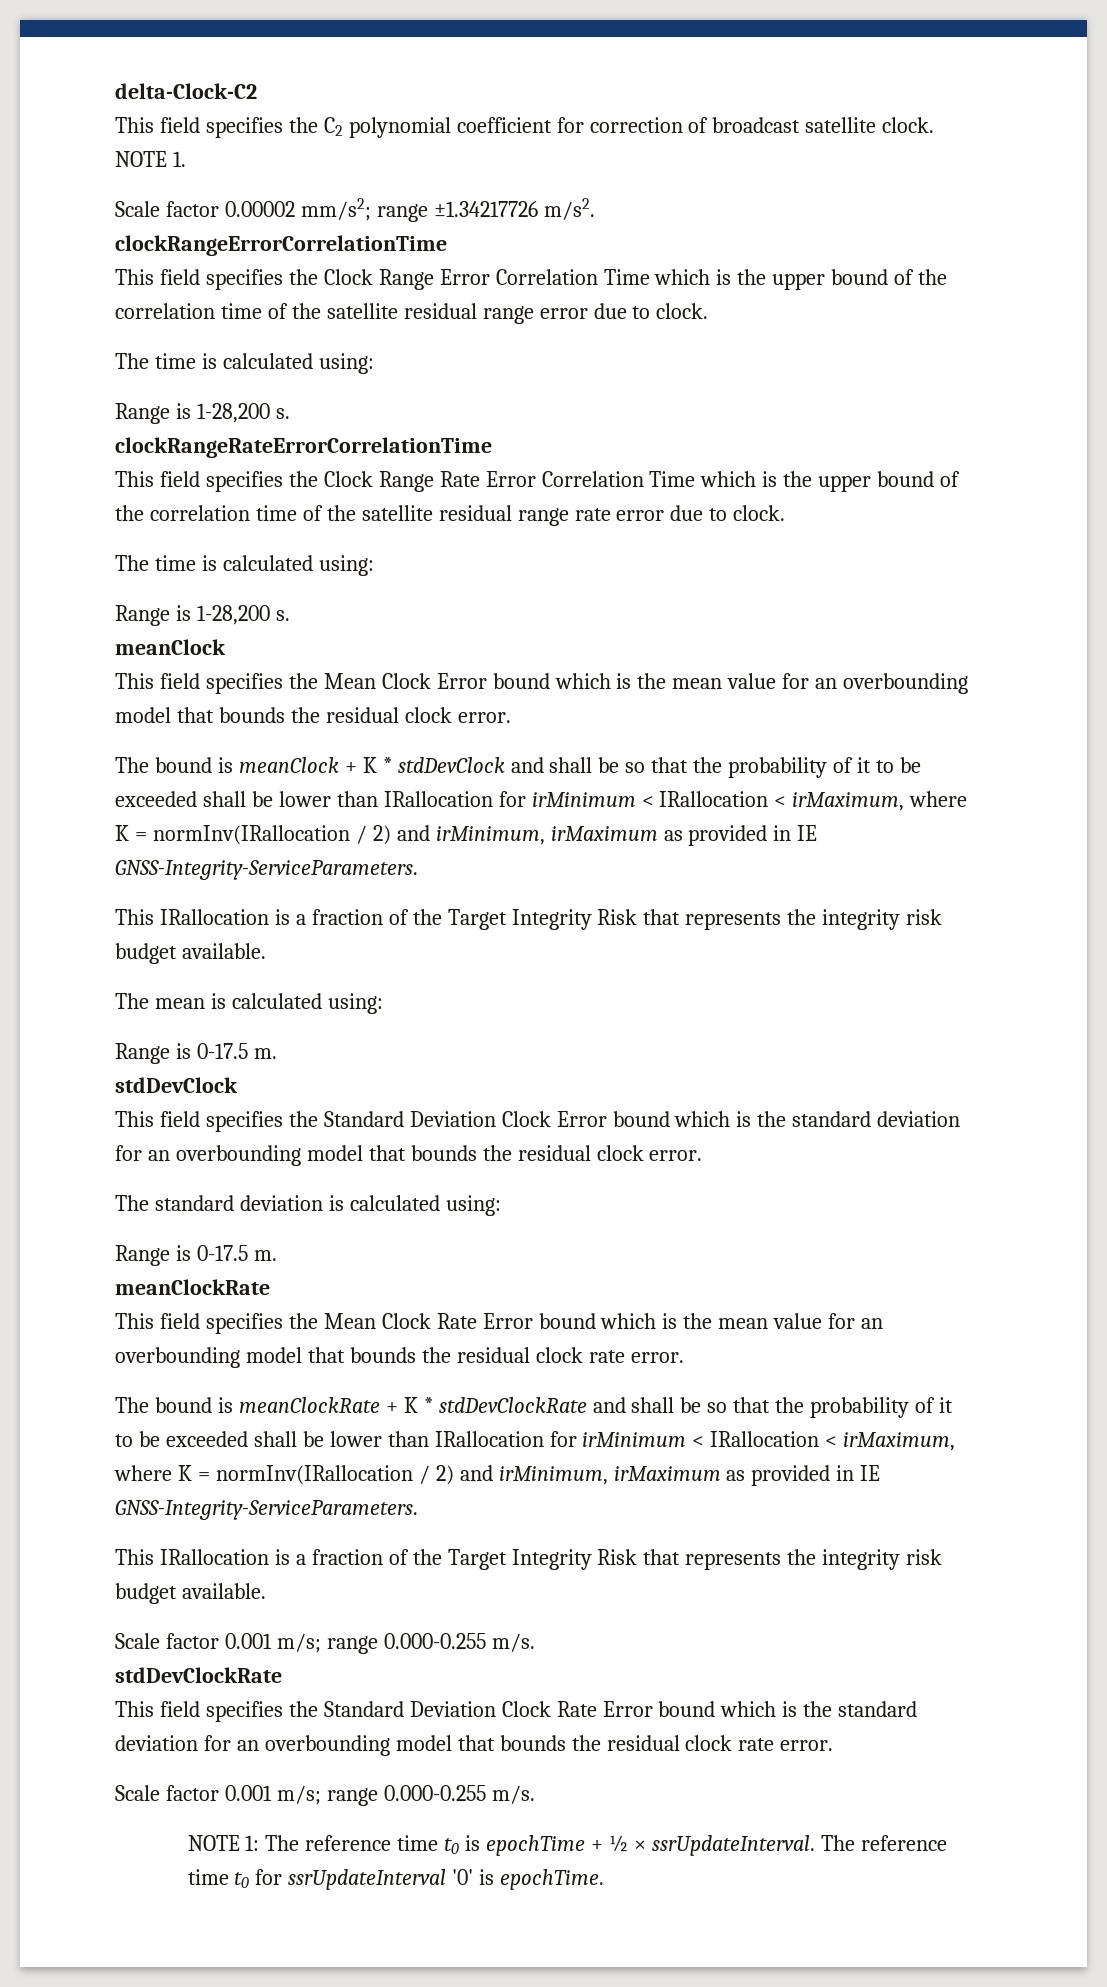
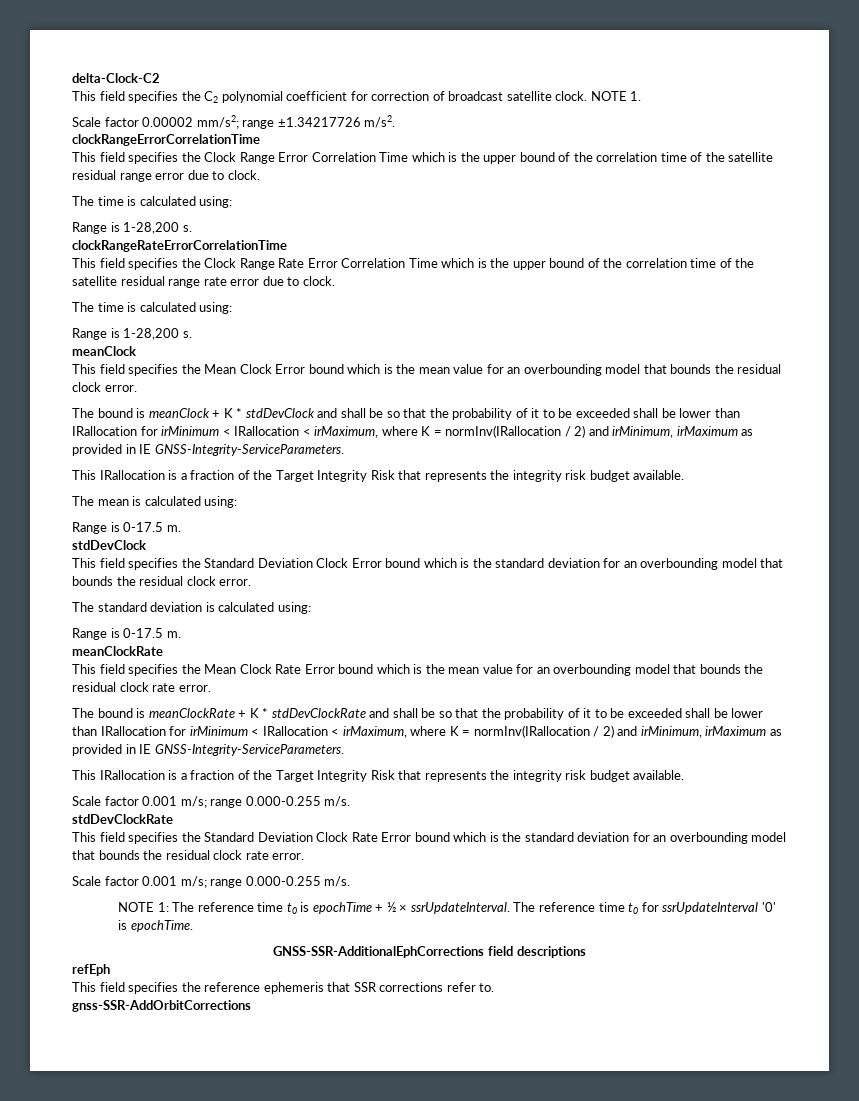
+ GNSS-SSR-AdditionalEphCorrections field descriptions
+ refEph
+ This field specifies the reference ephemeris that SSR corrections refer to.
+ gnss-SSR-AddOrbitCorrections

